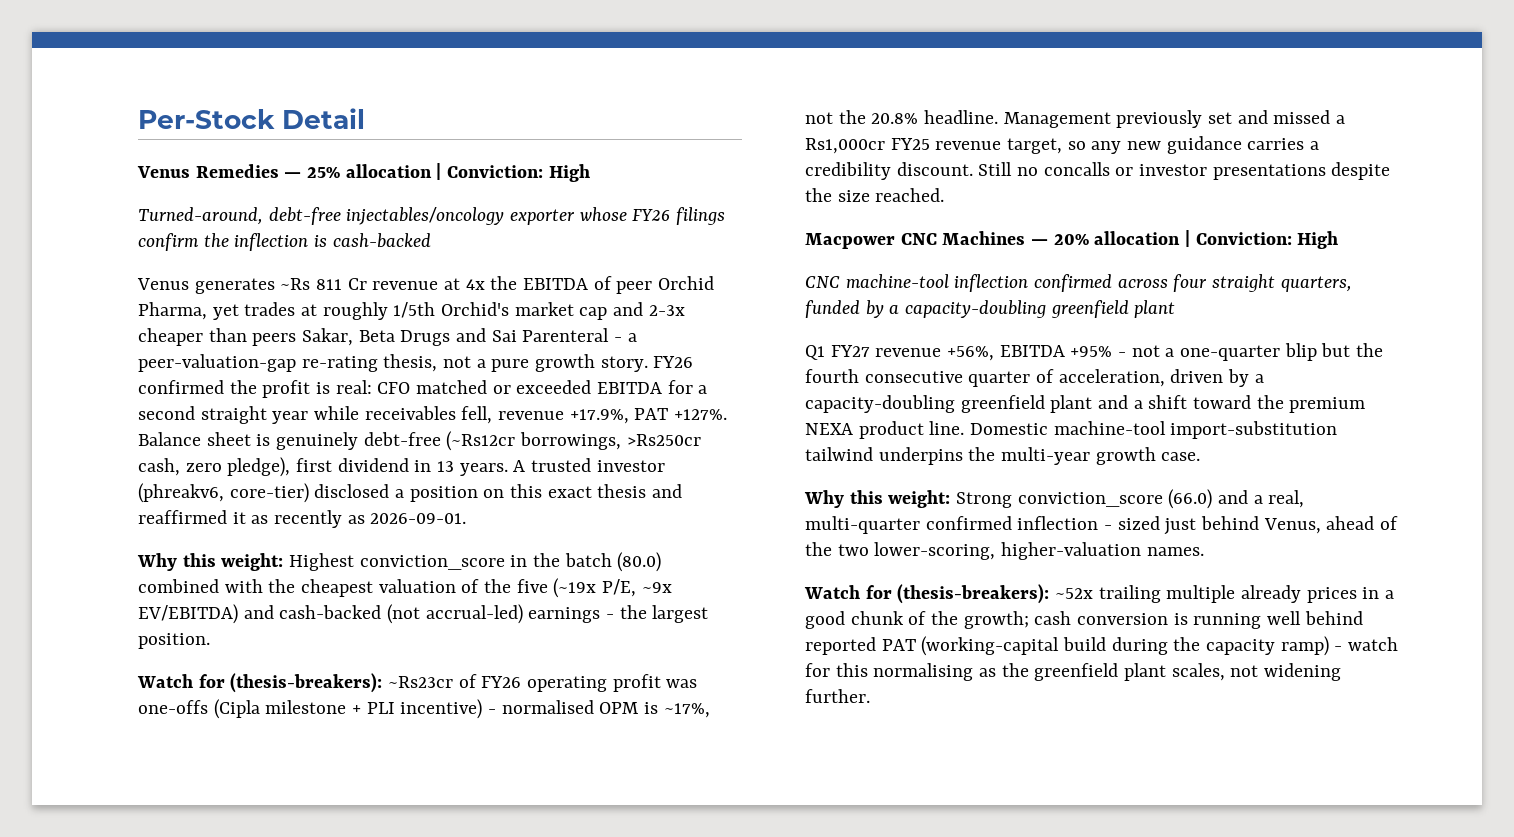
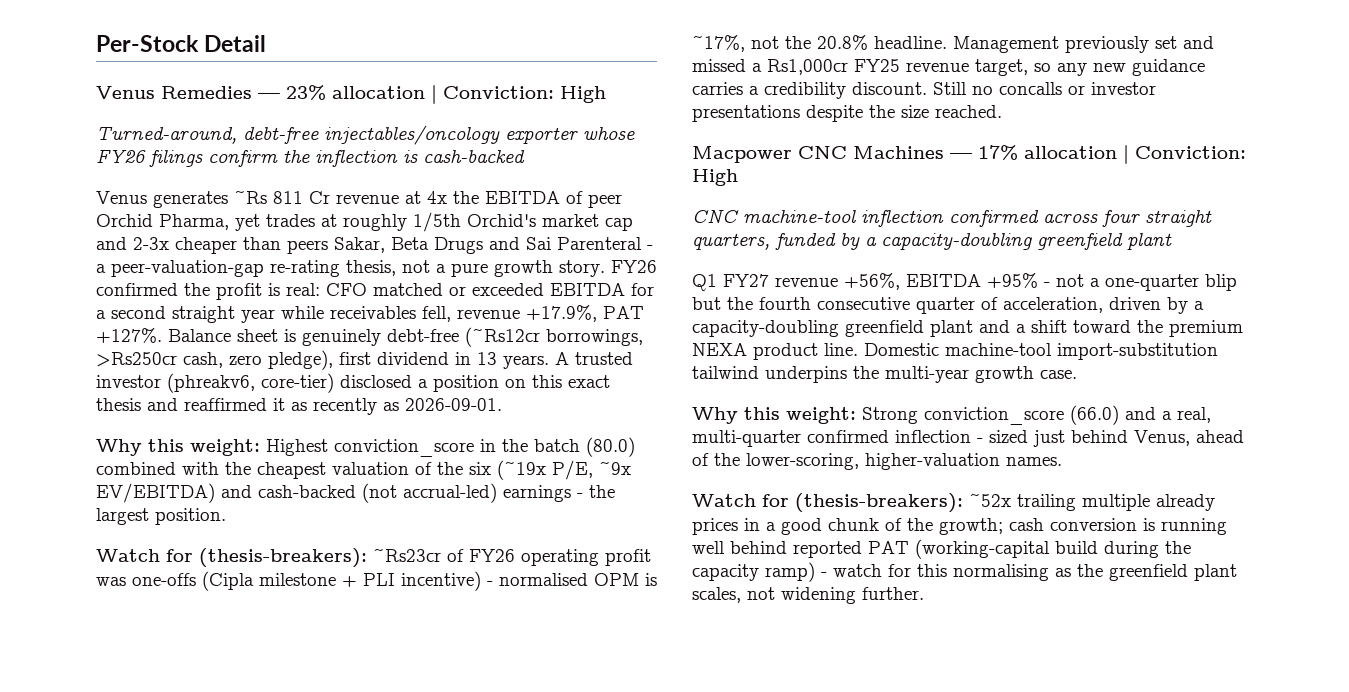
- Venus Remedies — 25% allocation | Conviction: High
+ Venus Remedies — 23% allocation | Conviction: High
- Why this weight: Highest conviction_score in the batch (80.0) combined with the cheapest valuation of the five (~19x P/E, ~9x EV/EBITDA) and cash-backed (not accrual-led) earnings - the largest position.
+ Why this weight: Highest conviction_score in the batch (80.0) combined with the cheapest valuation of the six (~19x P/E, ~9x EV/EBITDA) and cash-backed (not accrual-led) earnings - the largest position.
- Macpower CNC Machines — 20% allocation | Conviction: High
+ Macpower CNC Machines — 17% allocation | Conviction: High
- Why this weight: Strong conviction_score (66.0) and a real, multi-quarter confirmed inflection - sized just behind Venus, ahead of the two lower-scoring, higher-valuation names.
+ Why this weight: Strong conviction_score (66.0) and a real, multi-quarter confirmed inflection - sized just behind Venus, ahead of the lower-scoring, higher-valuation names.

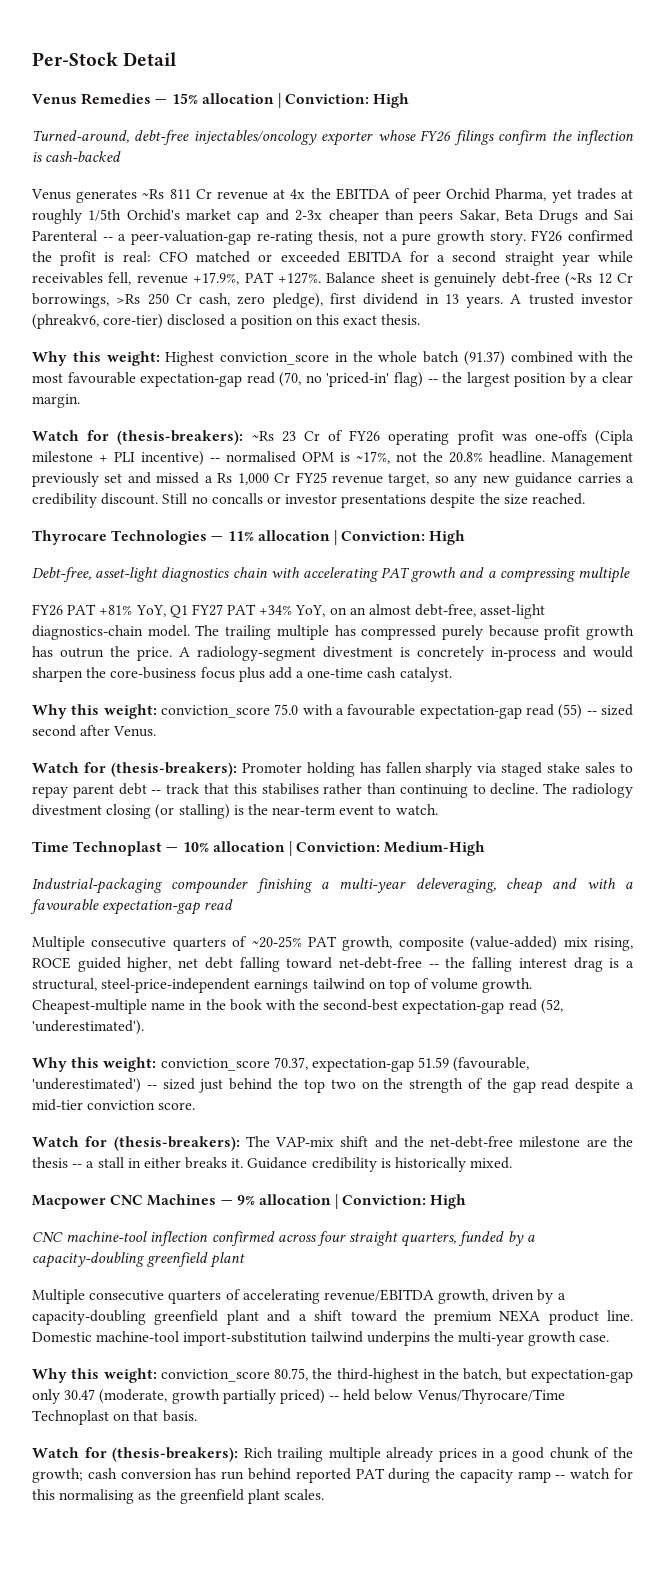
- Venus Remedies — 23% allocation | Conviction: High
+ Venus Remedies — 15% allocation | Conviction: High
- Venus generates ~Rs 811 Cr revenue at 4x the EBITDA of peer Orchid Pharma, yet trades at roughly 1/5th Orchid's market cap and 2-3x cheaper than peers Sakar, Beta Drugs and Sai Parenteral - a peer-valuation-gap re-rating thesis, not a pure growth story.
+ Venus generates ~Rs 811 Cr revenue at 4x the EBITDA of peer Orchid Pharma, yet trades at roughly 1/5th Orchid's market cap and 2-3x cheaper than peers Sakar, Beta Drugs and Sai Parenteral -- a peer-valuation-gap re-rating thesis, not a pure growth story.
- Balance sheet is genuinely debt-free (~Rs12cr borrowings, >Rs250cr cash, zero pledge), first dividend in 13 years.
+ Balance sheet is genuinely debt-free (~Rs 12 Cr borrowings, >Rs 250 Cr cash, zero pledge), first dividend in 13 years.
- A trusted investor (phreakv6, core-tier) disclosed a position on this exact thesis and reaffirmed it as recently as 2026-09-01.
+ A trusted investor (phreakv6, core-tier) disclosed a position on this exact thesis.
- Why this weight: Highest conviction_score in the batch (80.0) combined with the cheapest valuation of the six (~19x P/E, ~9x EV/EBITDA) and cash-backed (not accrual-led) earnings - the largest position.
- Watch for (thesis-breakers): ~Rs23cr of FY26 operating profit was one-offs (Cipla milestone + PLI incentive) - normalised OPM is ~17%, not the 20.8% headline.
+ Why this weight: Highest conviction_score in the whole batch (91.37) combined with the most favourable expectation-gap read (70, no 'priced-in' flag) -- the largest position by a clear margin.
+ Watch for (thesis-breakers): ~Rs 23 Cr of FY26 operating profit was one-offs (Cipla milestone + PLI incentive) -- normalised OPM is ~17%, not the 20.8% headline.
- Management previously set and missed a Rs1,000cr FY25 revenue target, so any new guidance carries a credibility discount.
+ Management previously set and missed a Rs 1,000 Cr FY25 revenue target, so any new guidance carries a credibility discount.
+ Thyrocare Technologies — 11% allocation | Conviction: High
+ Debt-free, asset-light diagnostics chain with accelerating PAT growth and a compressing multiple
+ FY26 PAT +81% YoY, Q1 FY27 PAT +34% YoY, on an almost debt-free, asset-light diagnostics-chain model. The trailing multiple has compressed purely because profit growth has outrun the price. A radiology-segment divestment is concretely in-process and would sharpen the core-business focus plus add a one-time cash catalyst.
+ Why this weight: conviction_score 75.0 with a favourable expectation-gap read (55) -- sized second after Venus.
+ Watch for (thesis-breakers): Promoter holding has fallen sharply via staged stake sales to repay parent debt -- track that this stabilises rather than continuing to decline. The radiology divestment closing (or stalling) is the near-term event to watch.
+ Time Technoplast — 10% allocation | Conviction: Medium-High
+ Industrial-packaging compounder finishing a multi-year deleveraging, cheap and with a favourable expectation-gap read
+ Multiple consecutive quarters of ~20-25% PAT growth, composite (value-added) mix rising, ROCE guided higher, net debt falling toward net-debt-free -- the falling interest drag is a structural, steel-price-independent earnings tailwind on top of volume growth. Cheapest-multiple name in the book with the second-best expectation-gap read (52, 'underestimated').
+ Why this weight: conviction_score 70.37, expectation-gap 51.59 (favourable, 'underestimated') -- sized just behind the top two on the strength of the gap read despite a mid-tier conviction score.
+ Watch for (thesis-breakers): The VAP-mix shift and the net-debt-free milestone are the thesis -- a stall in either breaks it. Guidance credibility is historically mixed.
- Macpower CNC Machines — 17% allocation | Conviction: High
+ Macpower CNC Machines — 9% allocation | Conviction: High
- Q1 FY27 revenue +56%, EBITDA +95% - not a one-quarter blip but the fourth consecutive quarter of acceleration, driven by a capacity-doubling greenfield plant and a shift toward the premium NEXA product line.
+ Multiple consecutive quarters of accelerating revenue/EBITDA growth, driven by a capacity-doubling greenfield plant and a shift toward the premium NEXA product line.
- Why this weight: Strong conviction_score (66.0) and a real, multi-quarter confirmed inflection - sized just behind Venus, ahead of the lower-scoring, higher-valuation names.
- Watch for (thesis-breakers): ~52x trailing multiple already prices in a good chunk of the growth; cash conversion is running well behind reported PAT (working-capital build during the capacity ramp) - watch for this normalising as the greenfield plant scales, not widening further.
+ Why this weight: conviction_score 80.75, the third-highest in the batch, but expectation-gap only 30.47 (moderate, growth partially priced) -- held below Venus/Thyrocare/Time Technoplast on that basis.
+ Watch for (thesis-breakers): Rich trailing multiple already prices in a good chunk of the growth; cash conversion has run behind reported PAT during the capacity ramp -- watch for this normalising as the greenfield plant scales.

